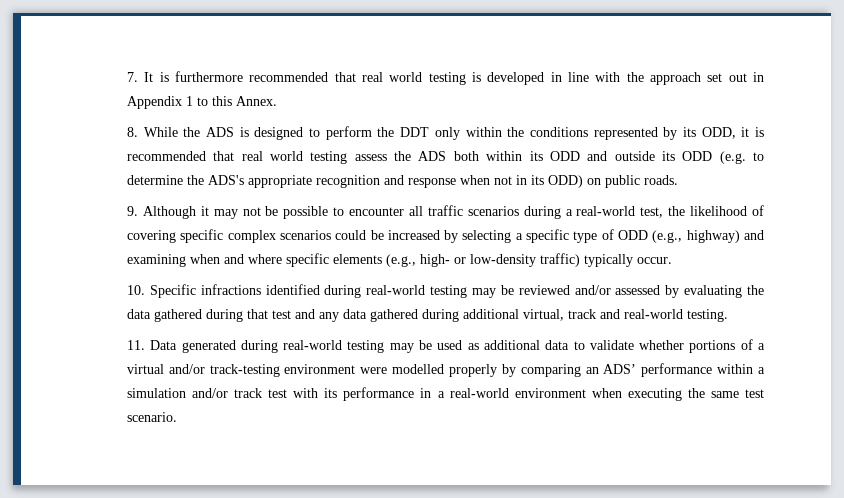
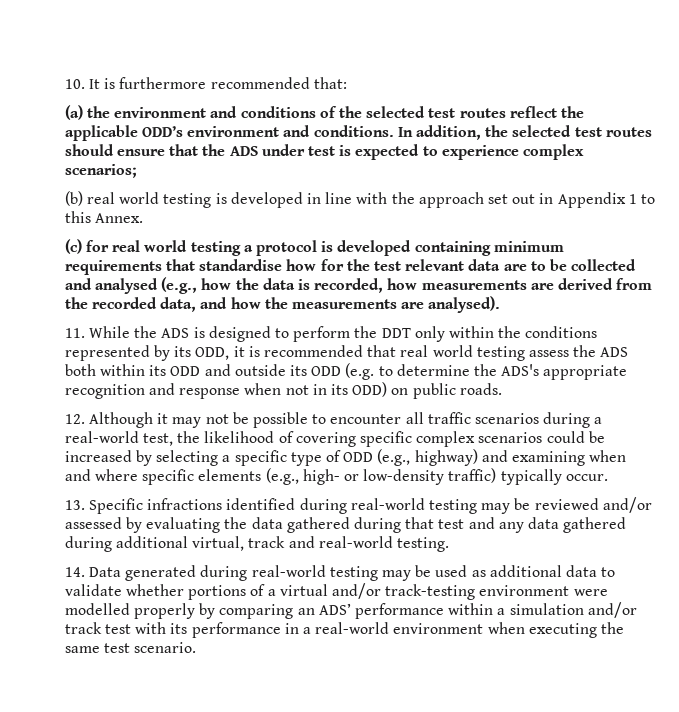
- 7. It is furthermore recommended that real world testing is developed in line with the approach set out in Appendix 1 to this Annex.
+ 10. It is furthermore recommended that:
+ (a) the environment and conditions of the selected test routes reflect the applicable ODD’s environment and conditions. In addition, the selected test routes should ensure that the ADS under test is expected to experience complex scenarios;
+ (b) real world testing is developed in line with the approach set out in Appendix 1 to this Annex.
- 8. While the ADS is designed to perform the DDT only within the conditions represented by its ODD, it is recommended that real world testing assess the ADS both within its ODD and outside its ODD (e.g. to determine the ADS's appropriate recognition and response when not in its ODD) on public roads.
+ (c) for real world testing a protocol is developed containing minimum requirements that standardise how for the test relevant data are to be collected and analysed (e.g., how the data is recorded, how measurements are derived from the recorded data, and how the measurements are analysed).
+ 11. While the ADS is designed to perform the DDT only within the conditions represented by its ODD, it is recommended that real world testing assess the ADS both within its ODD and outside its ODD (e.g. to determine the ADS's appropriate recognition and response when not in its ODD) on public roads.
- 9. Although it may not be possible to encounter all traffic scenarios during a real-world test, the likelihood of covering specific complex scenarios could be increased by selecting a specific type of ODD (e.g., highway) and examining when and where specific elements (e.g., high- or low-density traffic) typically occur.
+ 12. Although it may not be possible to encounter all traffic scenarios during a real-world test, the likelihood of covering specific complex scenarios could be increased by selecting a specific type of ODD (e.g., highway) and examining when and where specific elements (e.g., high- or low-density traffic) typically occur.
- 10. Specific infractions identified during real-world testing may be reviewed and/or assessed by evaluating the data gathered during that test and any data gathered during additional virtual, track and real-world testing.
+ 13. Specific infractions identified during real-world testing may be reviewed and/or assessed by evaluating the data gathered during that test and any data gathered during additional virtual, track and real-world testing.
- 11. Data generated during real-world testing may be used as additional data to validate whether portions of a virtual and/or track-testing environment were modelled properly by comparing an ADS’ performance within a simulation and/or track test with its performance in a real-world environment when executing the same test scenario.
+ 14. Data generated during real-world testing may be used as additional data to validate whether portions of a virtual and/or track-testing environment were modelled properly by comparing an ADS’ performance within a simulation and/or track test with its performance in a real-world environment when executing the same test scenario.

